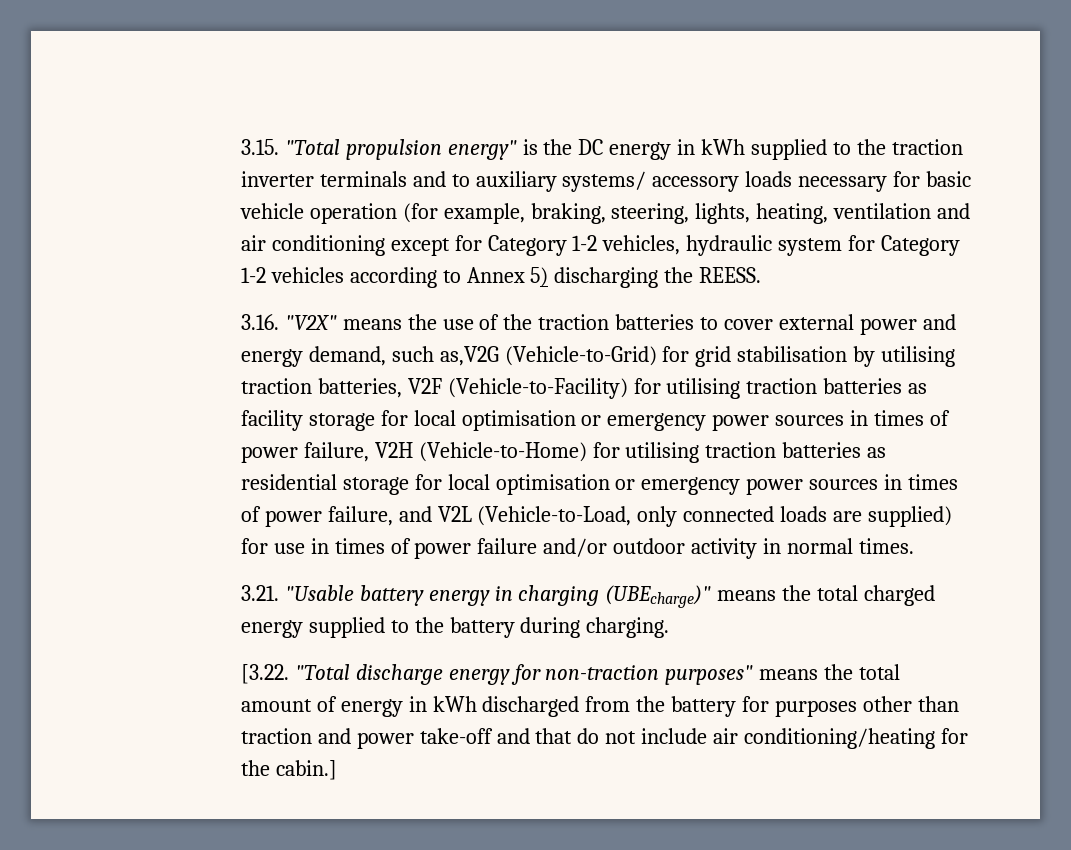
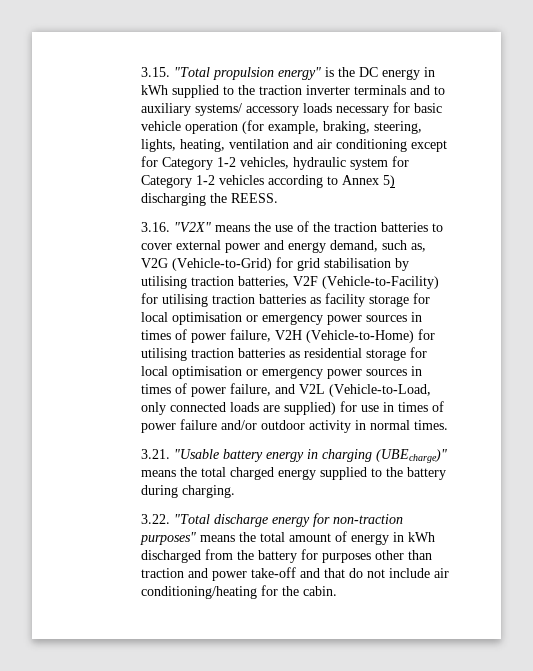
- 3.16. "V2X" means the use of the traction batteries to cover external power and energy demand, such as,V2G (Vehicle-to-Grid) for grid stabilisation by utilising traction batteries, V2F (Vehicle-to-Facility) for utilising traction batteries as facility storage for local optimisation or emergency power sources in times of power failure, V2H (Vehicle-to-Home) for utilising traction batteries as residential storage for local optimisation or emergency power sources in times of power failure, and V2L (Vehicle-to-Load, only connected loads are supplied) for use in times of power failure and/or outdoor activity in normal times.
+ 3.16. "V2X" means the use of the traction batteries to cover external power and energy demand, such as, V2G (Vehicle-to-Grid) for grid stabilisation by utilising traction batteries, V2F (Vehicle-to-Facility) for utilising traction batteries as facility storage for local optimisation or emergency power sources in times of power failure, V2H (Vehicle-to-Home) for utilising traction batteries as residential storage for local optimisation or emergency power sources in times of power failure, and V2L (Vehicle-to-Load, only connected loads are supplied) for use in times of power failure and/or outdoor activity in normal times.
- [3.22. "Total discharge energy for non-traction purposes" means the total amount of energy in kWh discharged from the battery for purposes other than traction and power take-off and that do not include air conditioning/heating for the cabin.]
+ 3.22. "Total discharge energy for non-traction purposes" means the total amount of energy in kWh discharged from the battery for purposes other than traction and power take-off and that do not include air conditioning/heating for the cabin.

